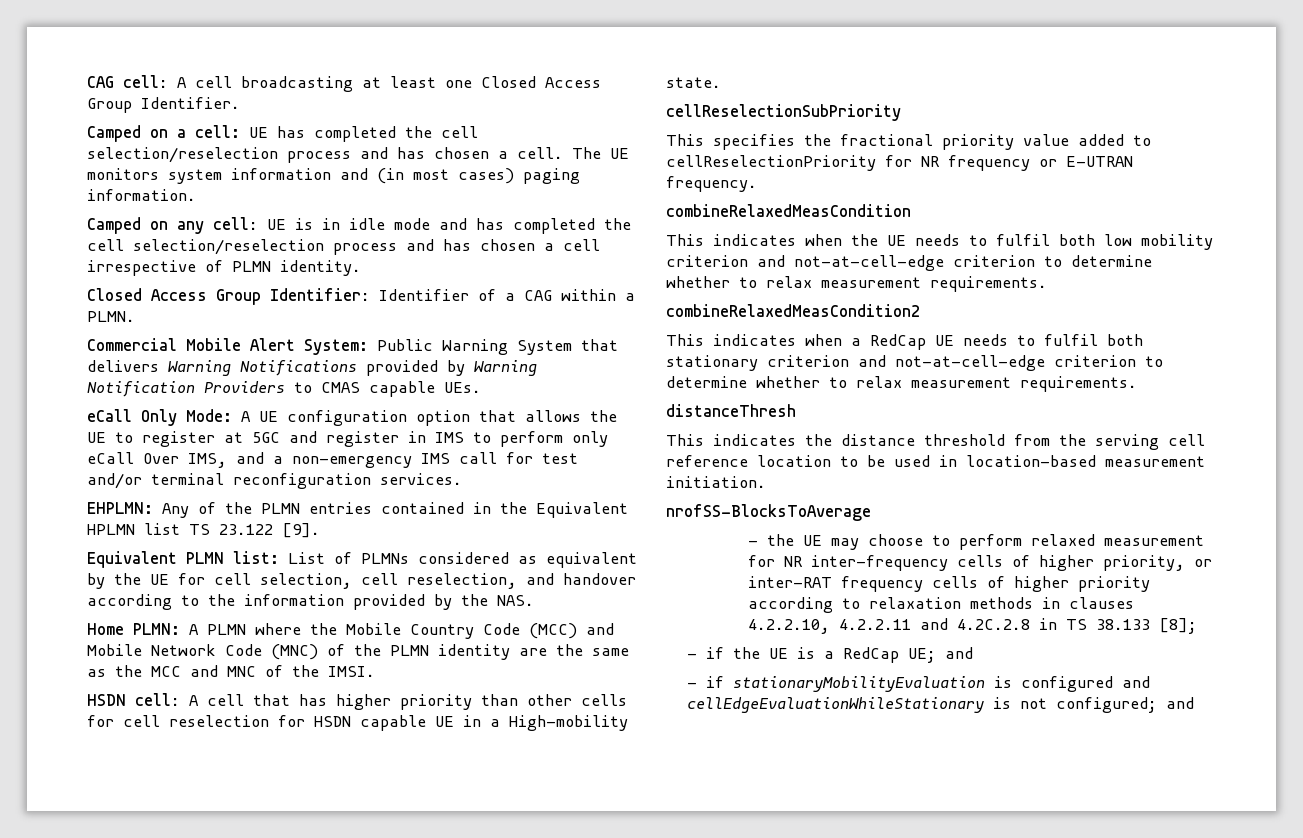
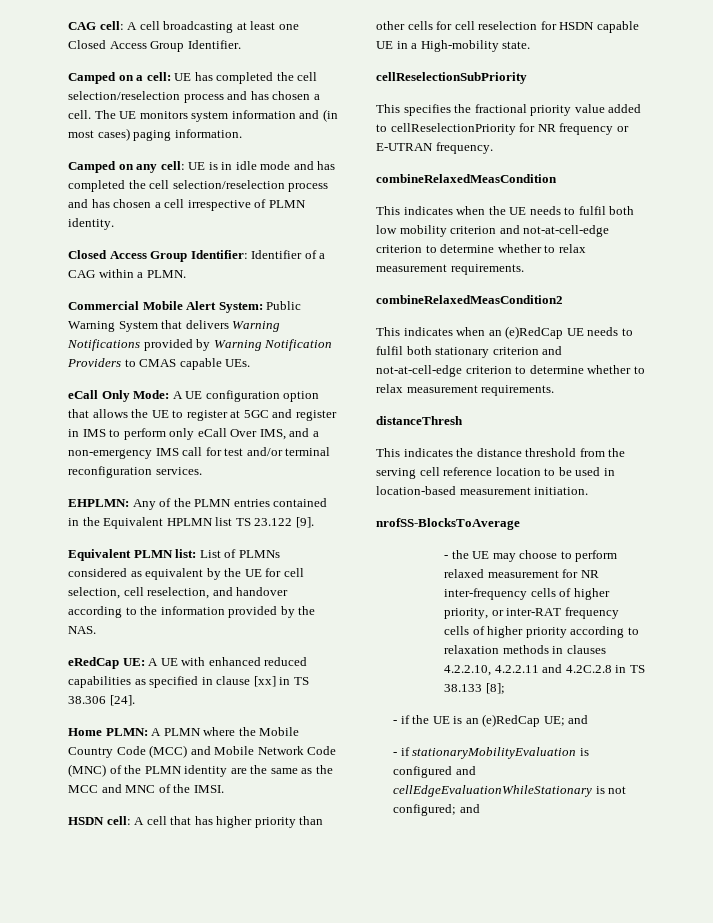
+ eRedCap UE: A UE with enhanced reduced capabilities as specified in clause [xx] in TS 38.306 [24].
- This indicates when a RedCap UE needs to fulfil both stationary criterion and not-at-cell-edge criterion to determine whether to relax measurement requirements.
+ This indicates when an (e)RedCap UE needs to fulfil both stationary criterion and not-at-cell-edge criterion to determine whether to relax measurement requirements.
- - if the UE is a RedCap UE; and
+ - if the UE is an (e)RedCap UE; and

